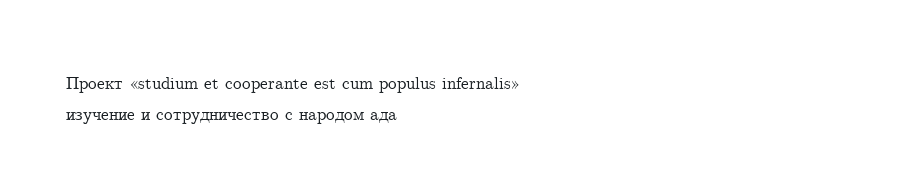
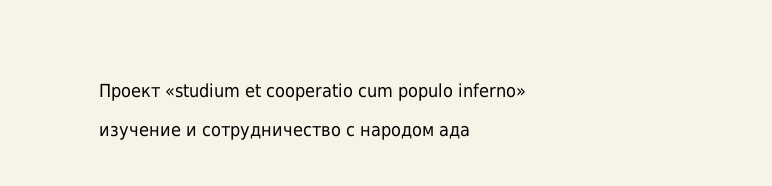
- Проект «studium et cooperante est cum populus infernalis»
+ Проект «studium et cooperatio cum populo inferno»

